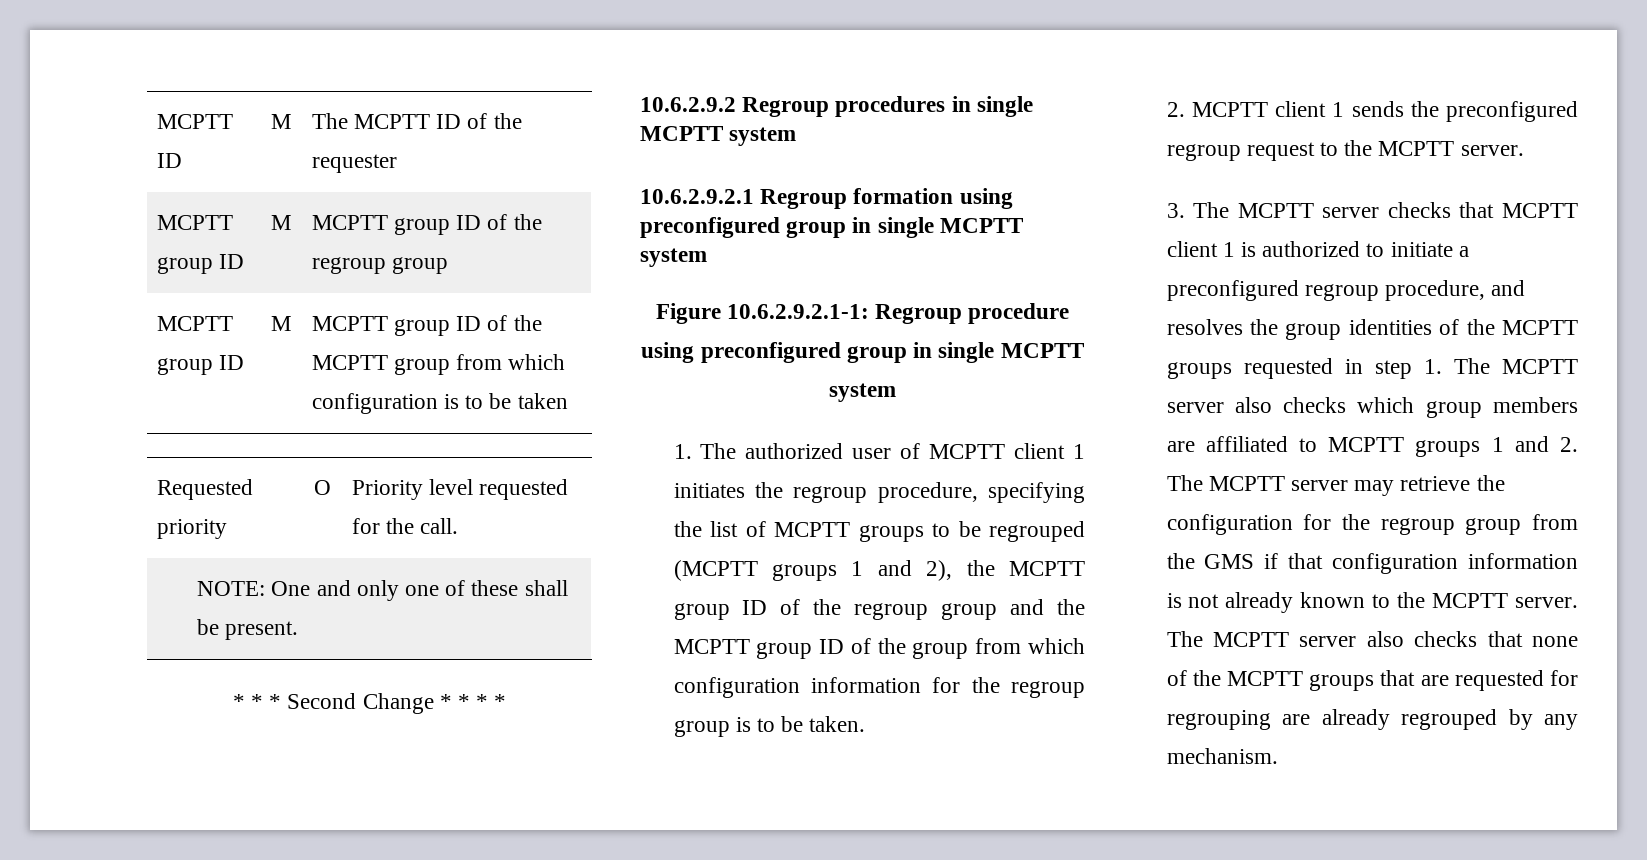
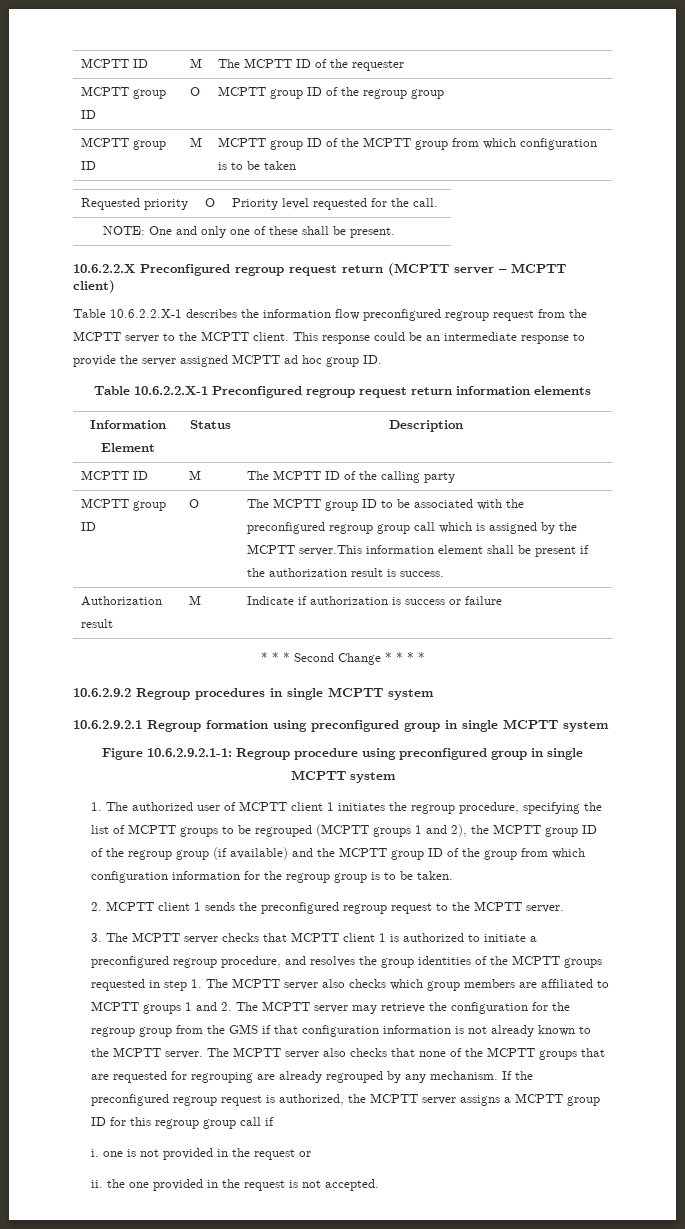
- MCPTT group ID | M | MCPTT group ID of the regroup group
+ MCPTT group ID | O | MCPTT group ID of the regroup group
+ 10.6.2.2.X Preconfigured regroup request return (MCPTT server – MCPTT client)
+ Table 10.6.2.2.X-1 describes the information flow preconfigured regroup request from the MCPTT server to the MCPTT client. This response could be an intermediate response to provide the server assigned MCPTT ad hoc group ID.
+ Table 10.6.2.2.X-1 Preconfigured regroup request return information elements
+ Information Element | Status | Description
+ MCPTT ID | M | The MCPTT ID of the calling party
+ MCPTT group ID | O | The MCPTT group ID to be associated with the preconfigured regroup group call which is assigned by the MCPTT server.This information element shall be present if the authorization result is success.
+ Authorization result | M | Indicate if authorization is success or failure
- 1. The authorized user of MCPTT client 1 initiates the regroup procedure, specifying the list of MCPTT groups to be regrouped (MCPTT groups 1 and 2), the MCPTT group ID of the regroup group and the MCPTT group ID of the group from which configuration information for the regroup group is to be taken.
+ 1. The authorized user of MCPTT client 1 initiates the regroup procedure, specifying the list of MCPTT groups to be regrouped (MCPTT groups 1 and 2), the MCPTT group ID of the regroup group (if available) and the MCPTT group ID of the group from which configuration information for the regroup group is to be taken.
+ If the preconfigured regroup request is authorized, the MCPTT server assigns a MCPTT group ID for this regroup group call if
+ i. one is not provided in the request or
+ ii. the one provided in the request is not accepted.

